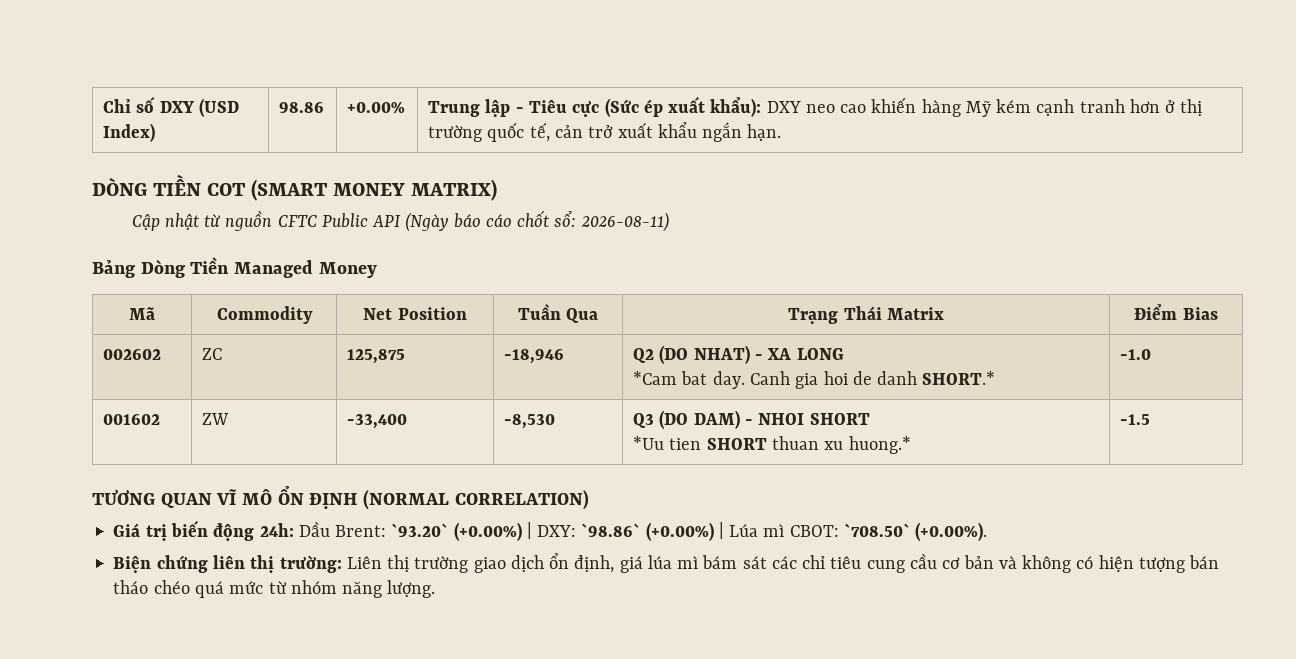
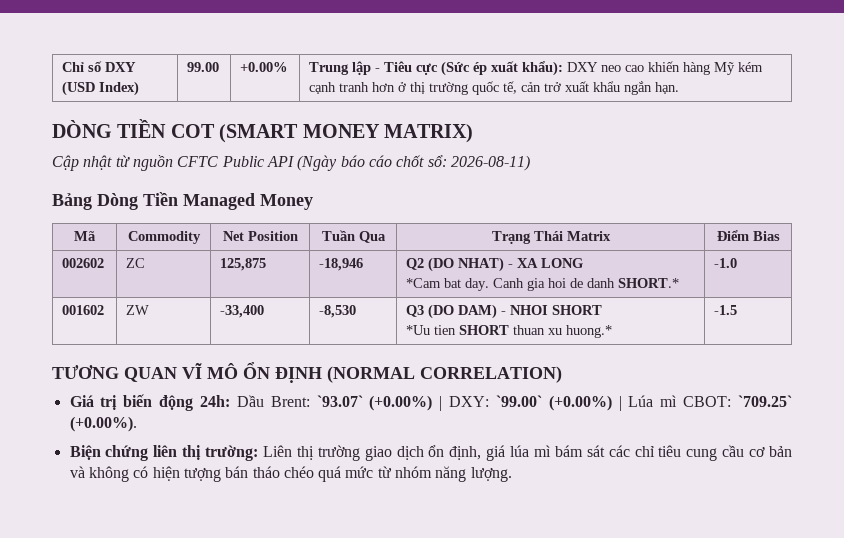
- Chỉ số DXY (USD Index) | 98.86 | +0.00% | Trung lập - Tiêu cực (Sức ép xuất khẩu): DXY neo cao khiến hàng Mỹ kém cạnh tranh hơn ở thị trường quốc tế, cản trở xuất khẩu ngắn hạn.
+ Chỉ số DXY (USD Index) | 99.00 | +0.00% | Trung lập - Tiêu cực (Sức ép xuất khẩu): DXY neo cao khiến hàng Mỹ kém cạnh tranh hơn ở thị trường quốc tế, cản trở xuất khẩu ngắn hạn.
- Giá trị biến động 24h: Dầu Brent: `93.20` (+0.00%) | DXY: `98.86` (+0.00%) | Lúa mì CBOT: `708.50` (+0.00%).
+ Giá trị biến động 24h: Dầu Brent: `93.07` (+0.00%) | DXY: `99.00` (+0.00%) | Lúa mì CBOT: `709.25` (+0.00%).

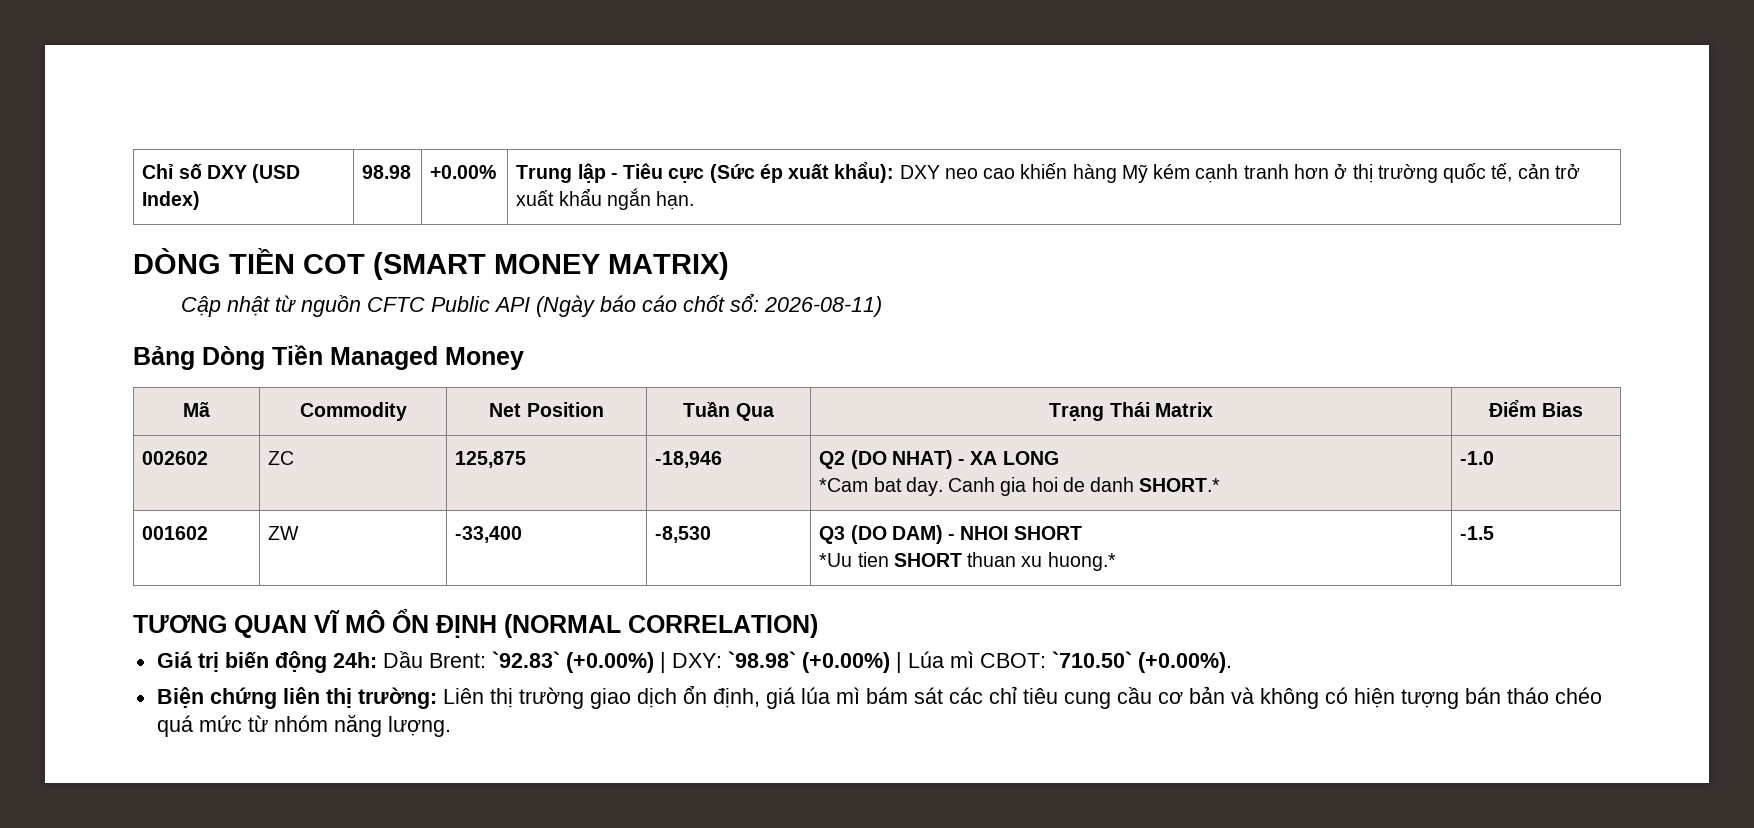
- Chỉ số DXY (USD Index) | 99.00 | +0.00% | Trung lập - Tiêu cực (Sức ép xuất khẩu): DXY neo cao khiến hàng Mỹ kém cạnh tranh hơn ở thị trường quốc tế, cản trở xuất khẩu ngắn hạn.
+ Chỉ số DXY (USD Index) | 98.98 | +0.00% | Trung lập - Tiêu cực (Sức ép xuất khẩu): DXY neo cao khiến hàng Mỹ kém cạnh tranh hơn ở thị trường quốc tế, cản trở xuất khẩu ngắn hạn.
- Giá trị biến động 24h: Dầu Brent: `93.07` (+0.00%) | DXY: `99.00` (+0.00%) | Lúa mì CBOT: `709.25` (+0.00%).
+ Giá trị biến động 24h: Dầu Brent: `92.83` (+0.00%) | DXY: `98.98` (+0.00%) | Lúa mì CBOT: `710.50` (+0.00%).

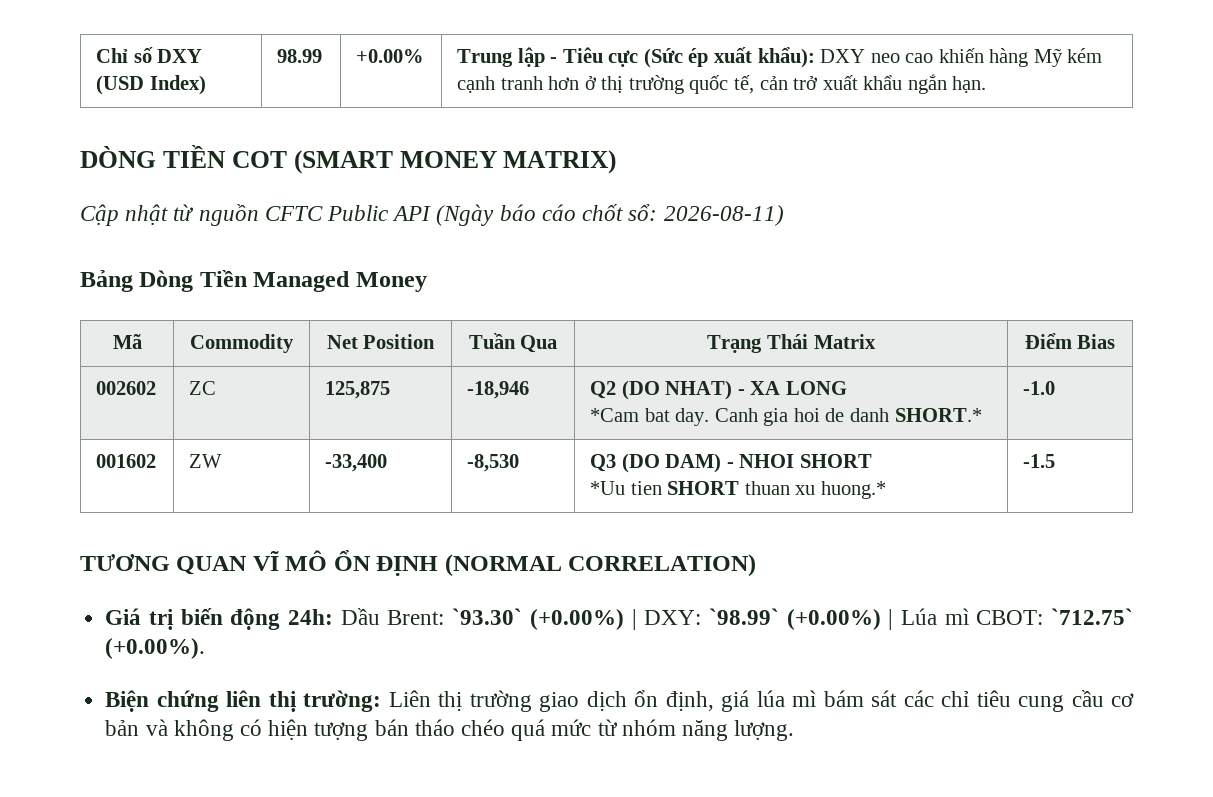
- Chỉ số DXY (USD Index) | 98.98 | +0.00% | Trung lập - Tiêu cực (Sức ép xuất khẩu): DXY neo cao khiến hàng Mỹ kém cạnh tranh hơn ở thị trường quốc tế, cản trở xuất khẩu ngắn hạn.
+ Chỉ số DXY (USD Index) | 98.99 | +0.00% | Trung lập - Tiêu cực (Sức ép xuất khẩu): DXY neo cao khiến hàng Mỹ kém cạnh tranh hơn ở thị trường quốc tế, cản trở xuất khẩu ngắn hạn.
- Giá trị biến động 24h: Dầu Brent: `92.83` (+0.00%) | DXY: `98.98` (+0.00%) | Lúa mì CBOT: `710.50` (+0.00%).
+ Giá trị biến động 24h: Dầu Brent: `93.30` (+0.00%) | DXY: `98.99` (+0.00%) | Lúa mì CBOT: `712.75` (+0.00%).

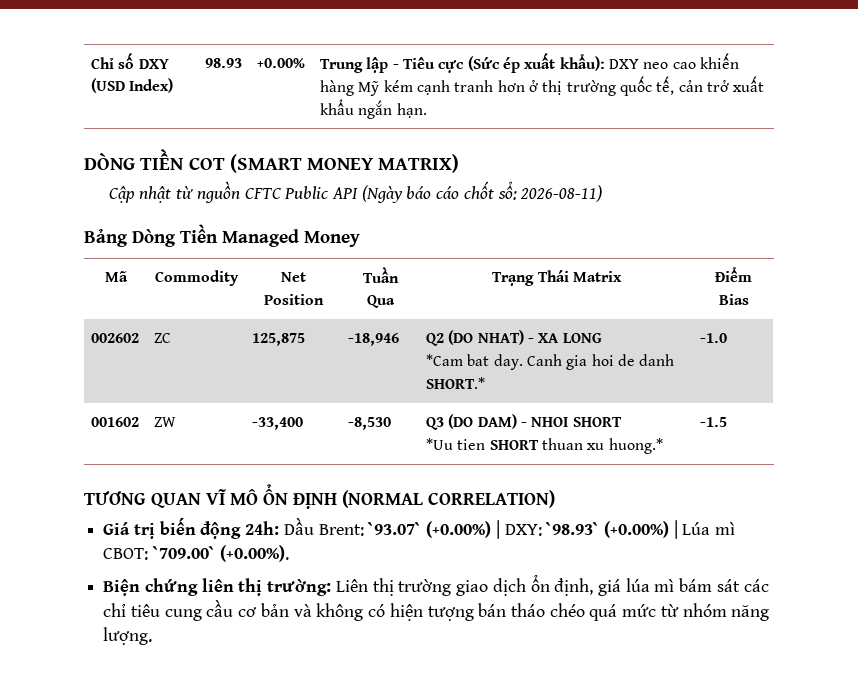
- Chỉ số DXY (USD Index) | 98.99 | +0.00% | Trung lập - Tiêu cực (Sức ép xuất khẩu): DXY neo cao khiến hàng Mỹ kém cạnh tranh hơn ở thị trường quốc tế, cản trở xuất khẩu ngắn hạn.
+ Chỉ số DXY (USD Index) | 98.93 | +0.00% | Trung lập - Tiêu cực (Sức ép xuất khẩu): DXY neo cao khiến hàng Mỹ kém cạnh tranh hơn ở thị trường quốc tế, cản trở xuất khẩu ngắn hạn.
- Giá trị biến động 24h: Dầu Brent: `93.30` (+0.00%) | DXY: `98.99` (+0.00%) | Lúa mì CBOT: `712.75` (+0.00%).
+ Giá trị biến động 24h: Dầu Brent: `93.07` (+0.00%) | DXY: `98.93` (+0.00%) | Lúa mì CBOT: `709.00` (+0.00%).

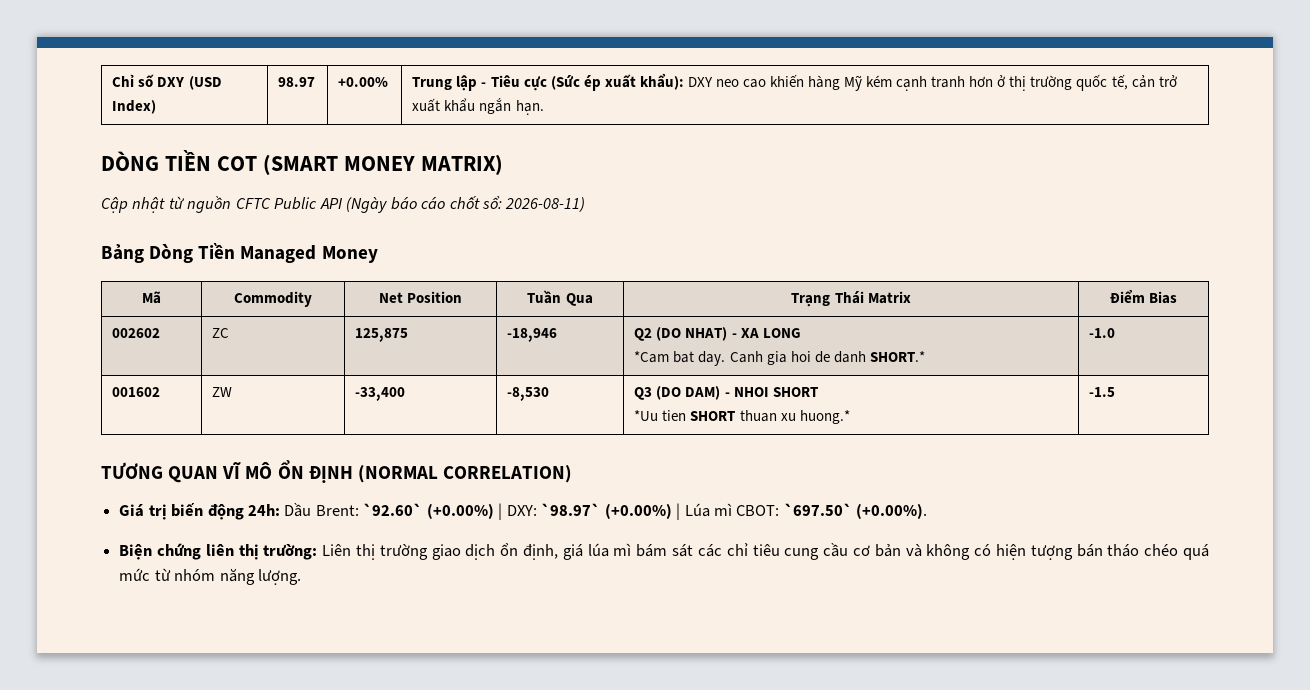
- Chỉ số DXY (USD Index) | 98.93 | +0.00% | Trung lập - Tiêu cực (Sức ép xuất khẩu): DXY neo cao khiến hàng Mỹ kém cạnh tranh hơn ở thị trường quốc tế, cản trở xuất khẩu ngắn hạn.
+ Chỉ số DXY (USD Index) | 98.97 | +0.00% | Trung lập - Tiêu cực (Sức ép xuất khẩu): DXY neo cao khiến hàng Mỹ kém cạnh tranh hơn ở thị trường quốc tế, cản trở xuất khẩu ngắn hạn.
- Giá trị biến động 24h: Dầu Brent: `93.07` (+0.00%) | DXY: `98.93` (+0.00%) | Lúa mì CBOT: `709.00` (+0.00%).
+ Giá trị biến động 24h: Dầu Brent: `92.60` (+0.00%) | DXY: `98.97` (+0.00%) | Lúa mì CBOT: `697.50` (+0.00%).

